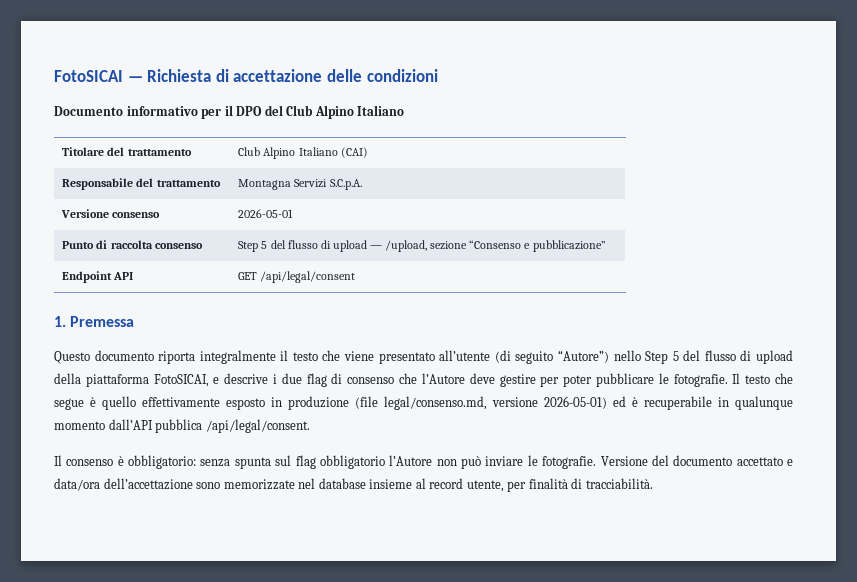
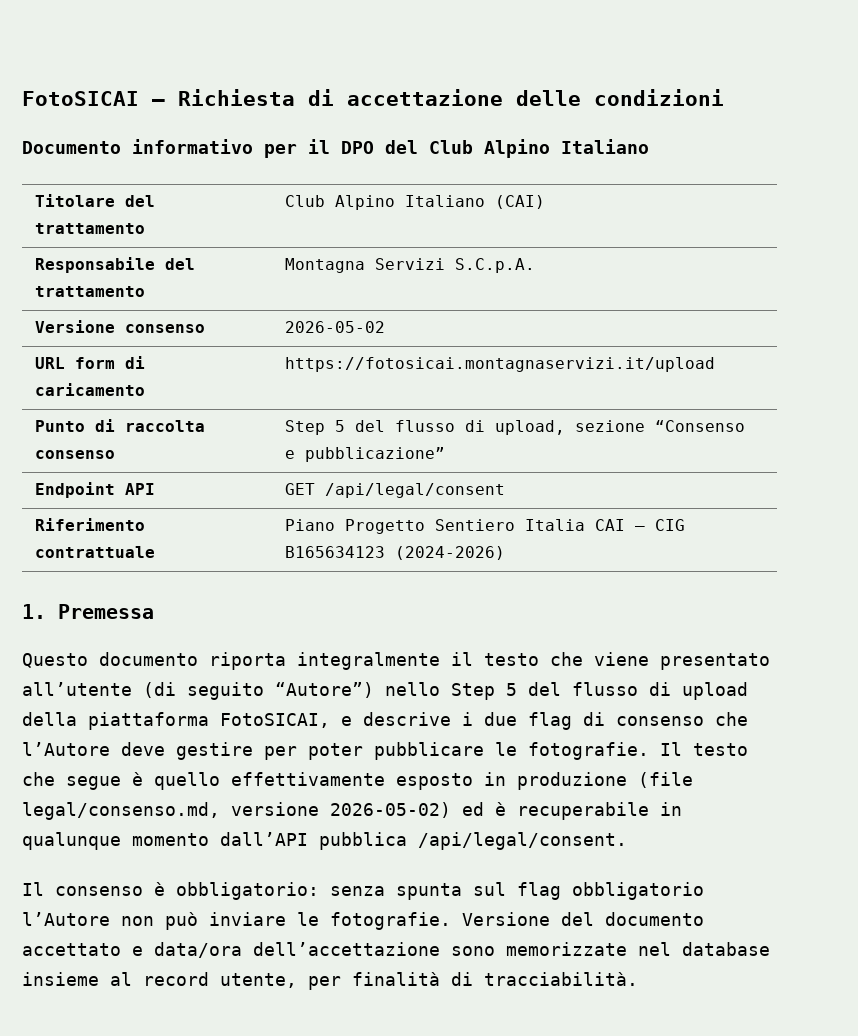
- Versione consenso | 2026-05-01
+ Versione consenso | 2026-05-02
+ URL form di caricamento | https://fotosicai.montagnaservizi.it/upload
- Punto di raccolta consenso | Step 5 del flusso di upload — /upload, sezione “Consenso e pubblicazione”
+ Punto di raccolta consenso | Step 5 del flusso di upload, sezione “Consenso e pubblicazione”
+ Riferimento contrattuale | Piano Progetto Sentiero Italia CAI — CIG B165634123 (2024-2026)
- Il testo che segue è quello effettivamente esposto in produzione (file legal/consenso.md, versione 2026-05-01) ed è recuperabile in qualunque momento dall’API pubblica /api/legal/consent.
+ Il testo che segue è quello effettivamente esposto in produzione (file legal/consenso.md, versione 2026-05-02) ed è recuperabile in qualunque momento dall’API pubblica /api/legal/consent.

